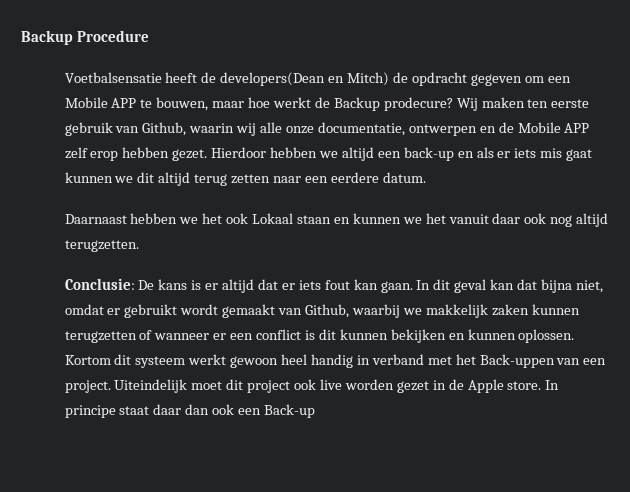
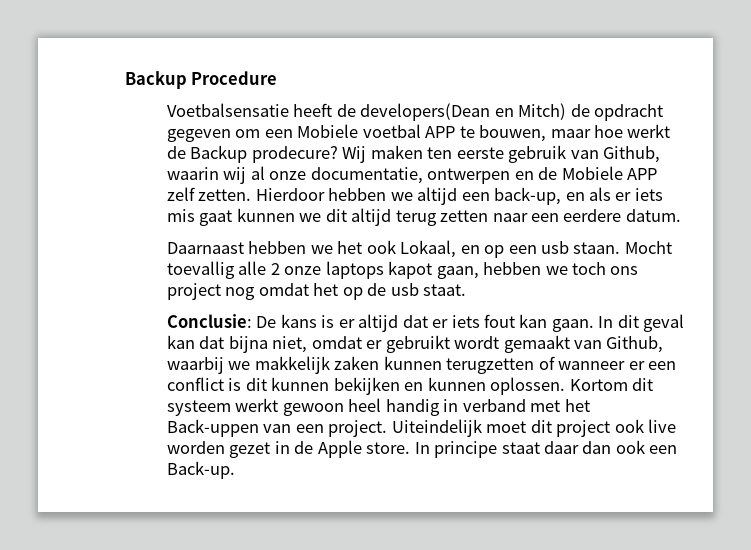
- Voetbalsensatie heeft de developers(Dean en Mitch) de opdracht gegeven om een Mobile APP te bouwen, maar hoe werkt de Backup prodecure?
+ Voetbalsensatie heeft de developers(Dean en Mitch) de opdracht gegeven om een Mobiele voetbal APP te bouwen, maar hoe werkt de Backup prodecure?
- Wij maken ten eerste gebruik van Github, waarin wij alle onze documentatie, ontwerpen en de Mobile APP zelf erop hebben gezet.
+ Wij maken ten eerste gebruik van Github, waarin wij al onze documentatie, ontwerpen en de Mobiele APP zelf zetten.
- Hierdoor hebben we altijd een back-up en als er iets mis gaat kunnen we dit altijd terug zetten naar een eerdere datum.
+ Hierdoor hebben we altijd een back-up, en als er iets mis gaat kunnen we dit altijd terug zetten naar een eerdere datum.
- Daarnaast hebben we het ook Lokaal staan en kunnen we het vanuit daar ook nog altijd terugzetten.
+ Daarnaast hebben we het ook Lokaal, en op een usb staan. Mocht toevallig alle 2 onze laptops kapot gaan, hebben we toch ons project nog omdat het op de usb staat.
- In principe staat daar dan ook een Back-up
+ In principe staat daar dan ook een Back-up.

